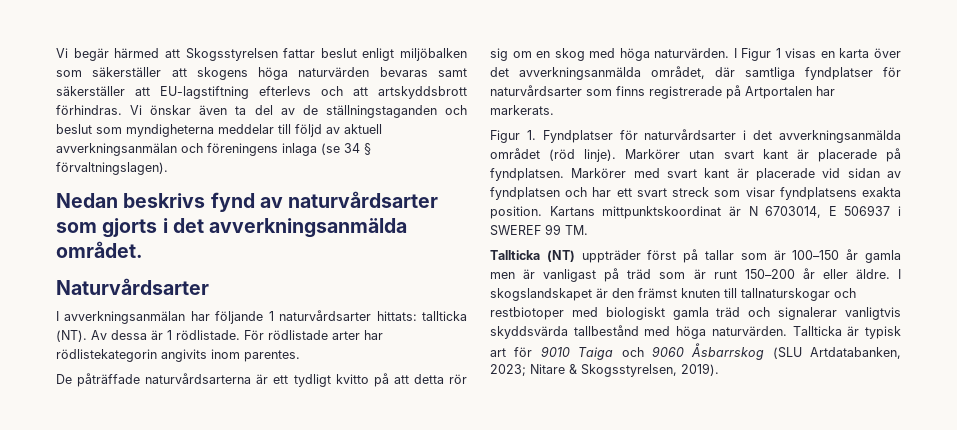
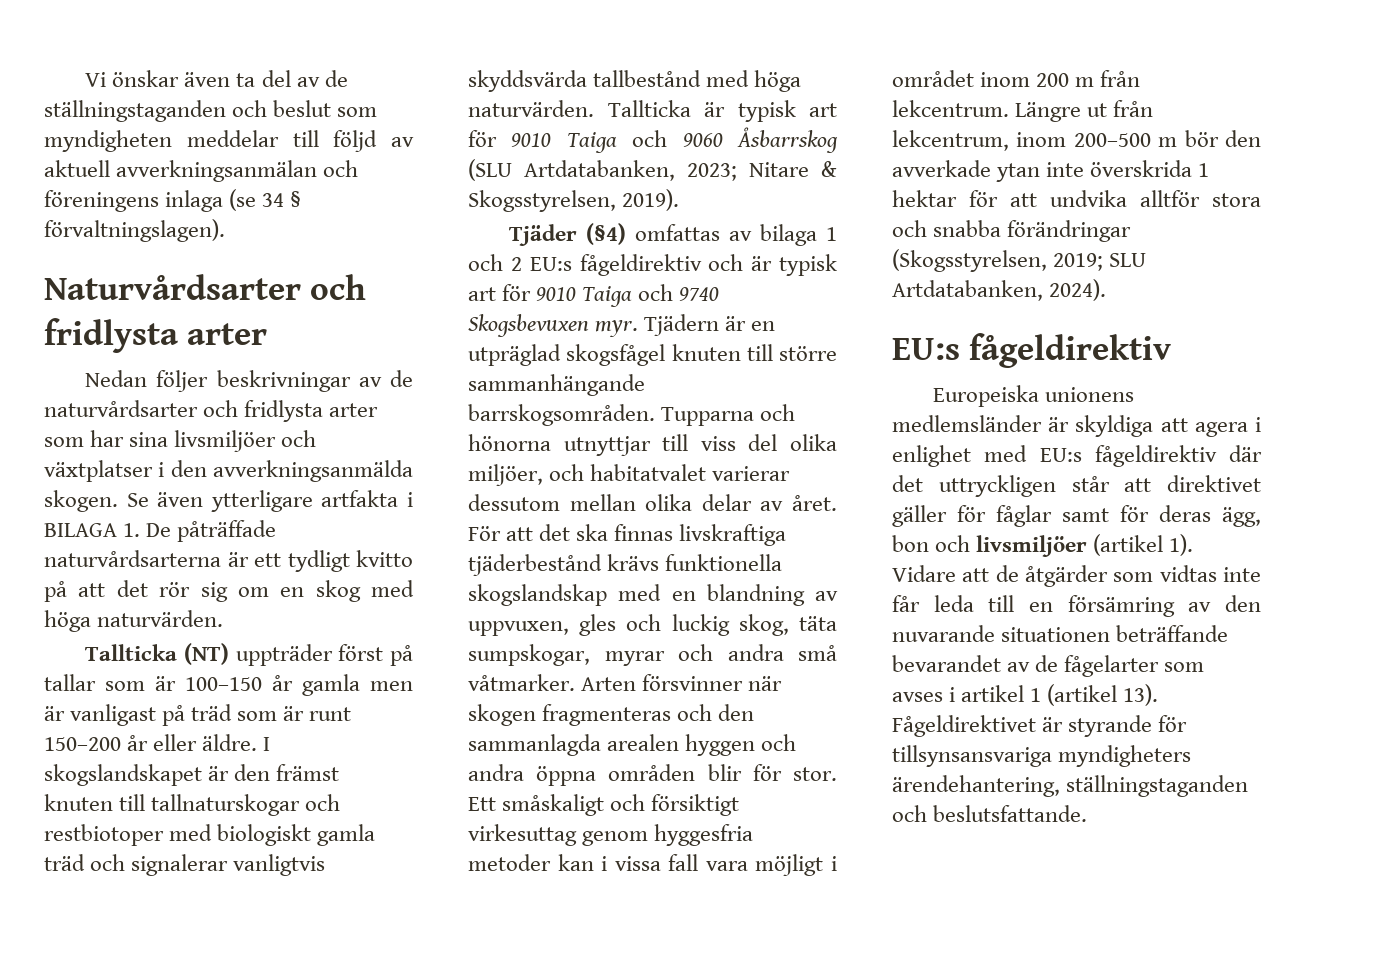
- Vi begär härmed att Skogsstyrelsen fattar beslut enligt miljöbalken som säkerställer att skogens höga naturvärden bevaras samt säkerställer att EU-lagstiftning efterlevs och att artskyddsbrott förhindras. Vi önskar även ta del av de ställningstaganden och beslut som myndigheterna meddelar till följd av aktuell avverkningsanmälan och föreningens inlaga (se 34 § förvaltningslagen).
+ Vi önskar även ta del av de ställningstaganden och beslut som myndigheten meddelar till följd av aktuell avverkningsanmälan och föreningens inlaga (se 34 § förvaltningslagen).
- Nedan beskrivs fynd av naturvårdsarter som gjorts i det avverkningsanmälda området.
- Naturvårdsarter
- I avverkningsanmälan har följande 1 naturvårdsarter hittats: tallticka (NT). Av dessa är 1 rödlistade. För rödlistade arter har rödlistekategorin angivits inom parentes.
- De påträffade naturvårdsarterna är ett tydligt kvitto på att detta rör sig om en skog med höga naturvärden. I Figur 1 visas en karta över det avverkningsanmälda området, där samtliga fyndplatser för naturvårdsarter som finns registrerade på Artportalen har markerats.
- Figur 1. Fyndplatser för naturvårdsarter i det avverkningsanmälda området (röd linje). Markörer utan svart kant är placerade på fyndplatsen. Markörer med svart kant är placerade vid sidan av fyndplatsen och har ett svart streck som visar fyndplatsens exakta position. Kartans mittpunktskoordinat är N 6703014, E 506937 i SWEREF 99 TM.
+ Naturvårdsarter och fridlysta arter
+ Nedan följer beskrivningar av de naturvårdsarter och fridlysta arter som har sina livsmiljöer och växtplatser i den avverkningsanmälda skogen. Se även ytterligare artfakta i BILAGA 1. De påträffade naturvårdsarterna är ett tydligt kvitto på att det rör sig om en skog med höga naturvärden.
+ Tjäder (§4) omfattas av bilaga 1 och 2 EU:s fågeldirektiv och är typisk art för 9010 Taiga och 9740 Skogsbevuxen myr. Tjädern är en utpräglad skogsfågel knuten till större sammanhängande barrskogsområden. Tupparna och hönorna utnyttjar till viss del olika miljöer, och habitatvalet varierar dessutom mellan olika delar av året. För att det ska finnas livskraftiga tjäderbestånd krävs funktionella skogslandskap med en blandning av uppvuxen, gles och luckig skog, täta sumpskogar, myrar och andra små våtmarker. Arten försvinner när skogen fragmenteras och den sammanlagda arealen hyggen och andra öppna områden blir för stor. Ett småskaligt och försiktigt virkesuttag genom hyggesfria metoder kan i vissa fall vara möjligt i området inom 200 m från lekcentrum. Längre ut från lekcentrum, inom 200–500 m bör den avverkade ytan inte överskrida 1 hektar för att undvika alltför stora och snabba förändringar (Skogsstyrelsen, 2019; SLU Artdatabanken, 2024).
+ EU:s fågeldirektiv
+ Europeiska unionens medlemsländer är skyldiga att agera i enlighet med EU:s fågeldirektiv där det uttryckligen står att direktivet gäller för fåglar samt för deras ägg, bon och livsmiljöer (artikel 1). Vidare att de åtgärder som vidtas inte får leda till en försämring av den nuvarande situationen beträffande bevarandet av de fågelarter som avses i artikel 1 (artikel 13). Fågeldirektivet är styrande för tillsynsansvariga myndigheters ärendehantering, ställningstaganden och beslutsfattande.

